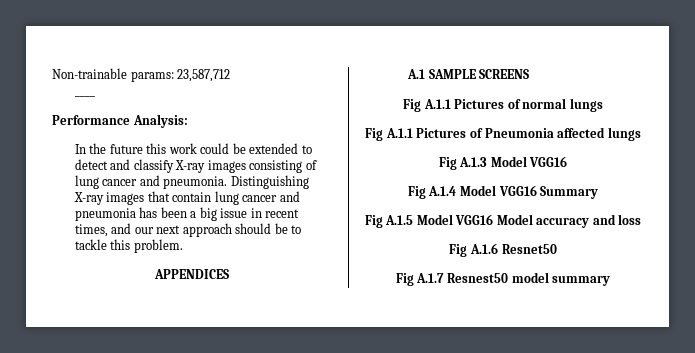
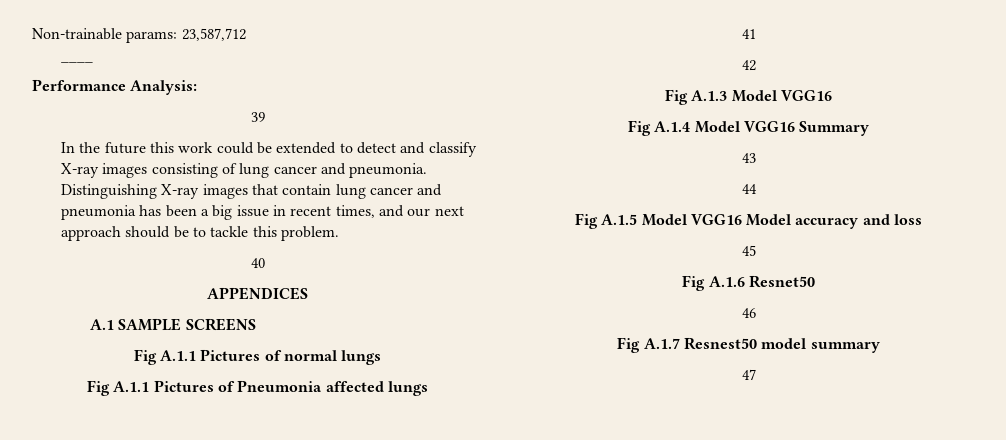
+ 39
+ 40
+ 41
+ 42
+ 43
+ 44
+ 45
+ 46
+ 47

